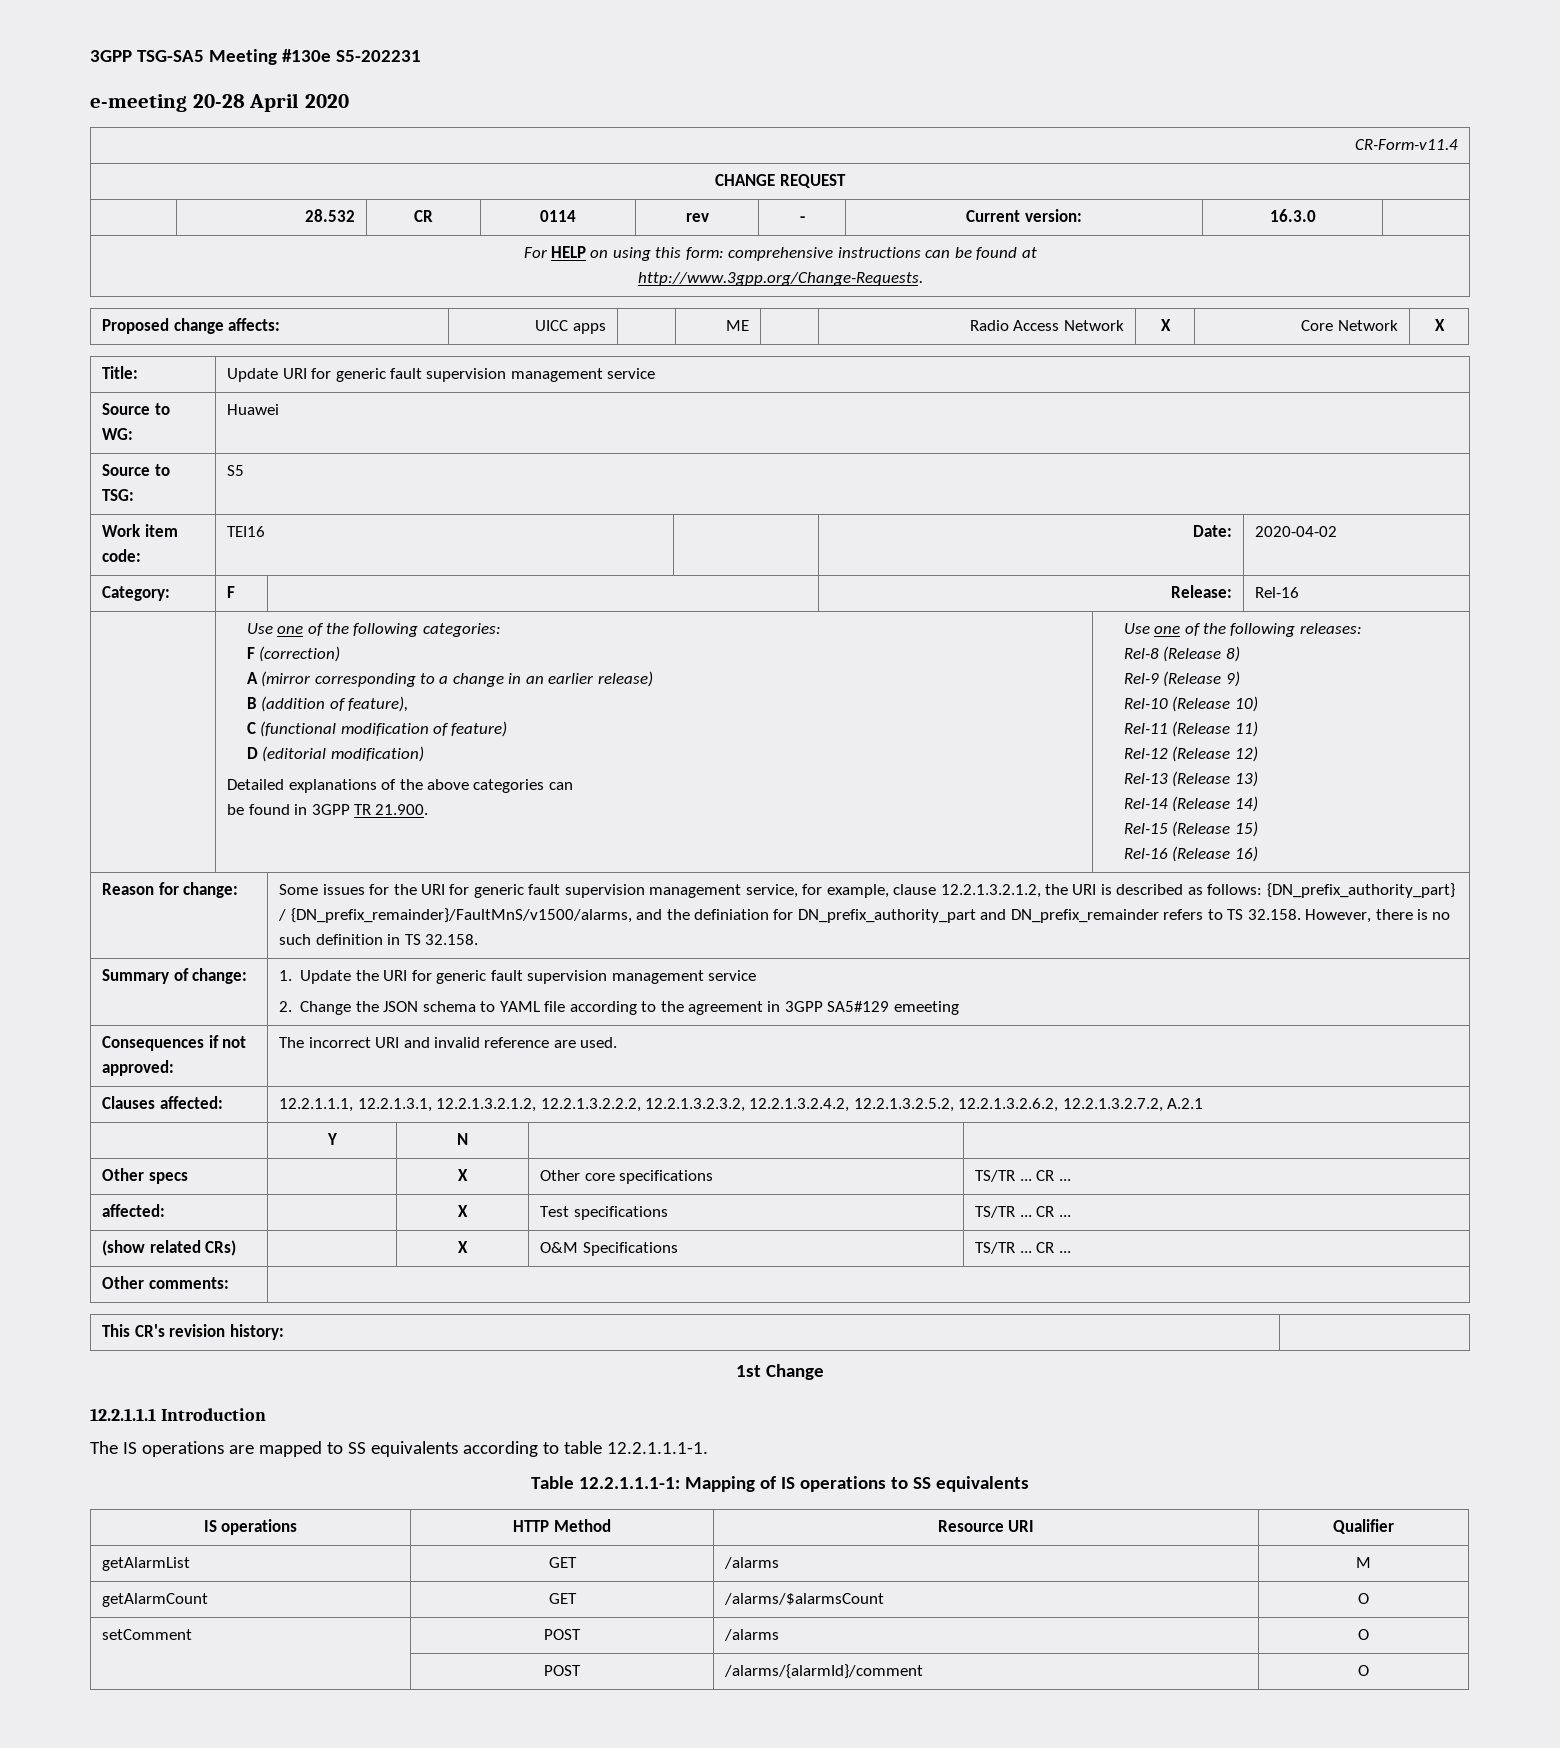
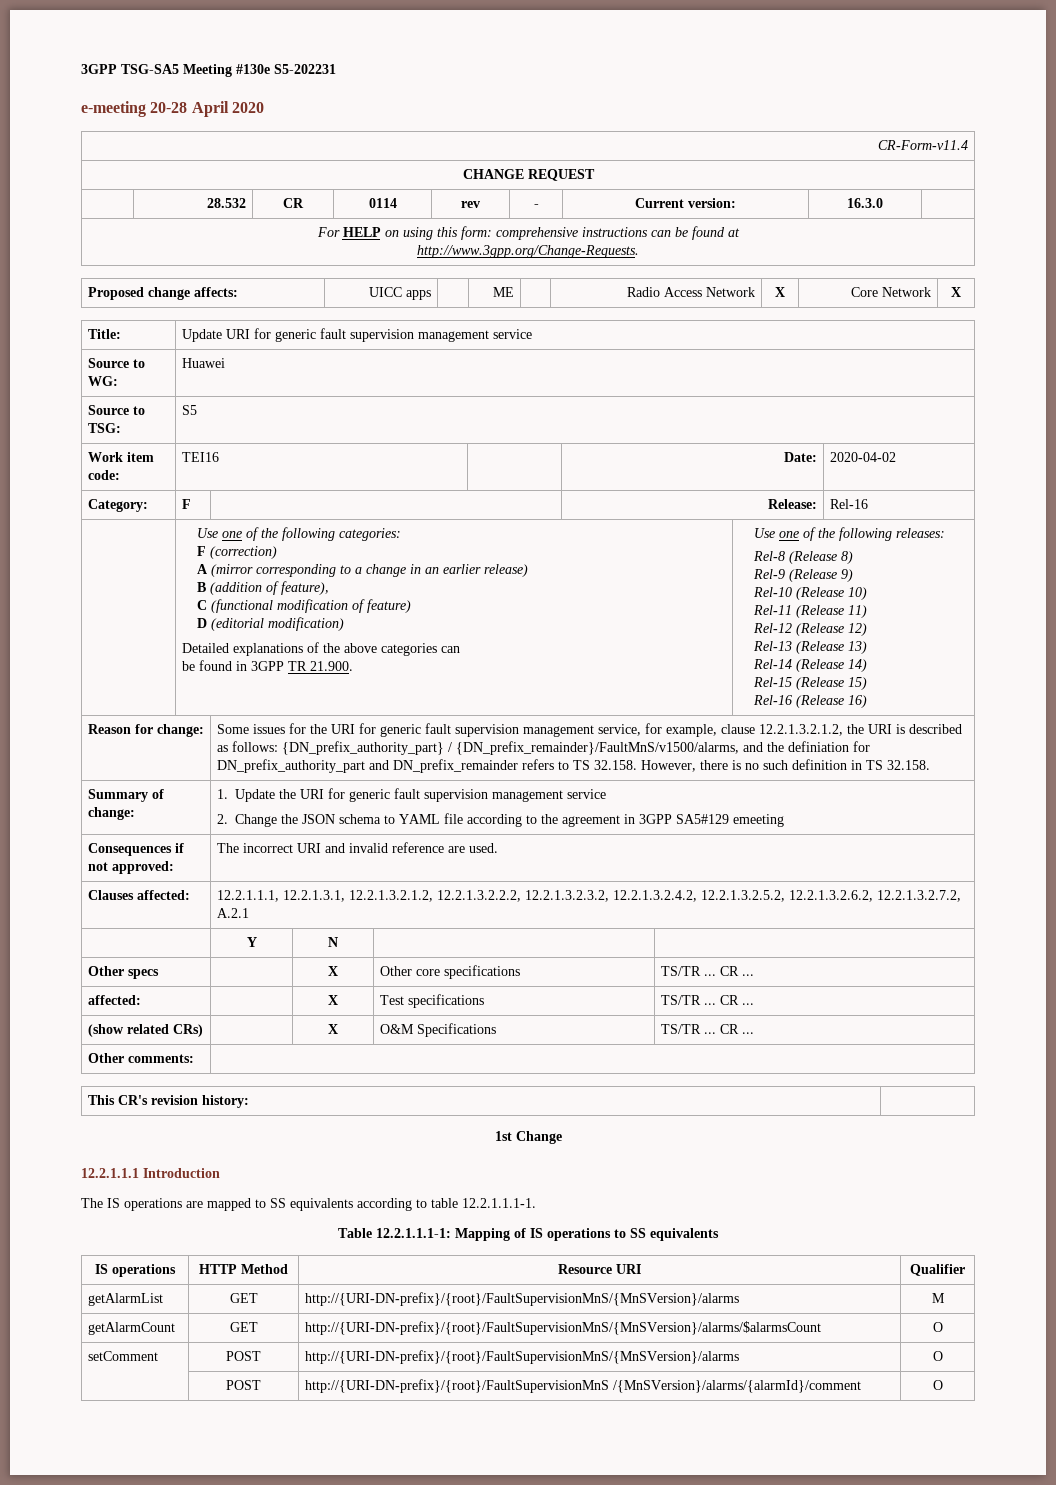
- getAlarmList | GET | /alarms | M
+ getAlarmList | GET | http://{URI-DN-prefix}/{root}/FaultSupervisionMnS/{MnSVersion}/alarms | M
- getAlarmCount | GET | /alarms/$alarmsCount | O
+ getAlarmCount | GET | http://{URI-DN-prefix}/{root}/FaultSupervisionMnS/{MnSVersion}/alarms/$alarmsCount | O
- setComment | POST | /alarms | O
+ setComment | POST | http://{URI-DN-prefix}/{root}/FaultSupervisionMnS/{MnSVersion}/alarms | O
- | POST | /alarms/{alarmId}/comment | O
+ | POST | http://{URI-DN-prefix}/{root}/FaultSupervisionMnS /{MnSVersion}/alarms/{alarmId}/comment | O

